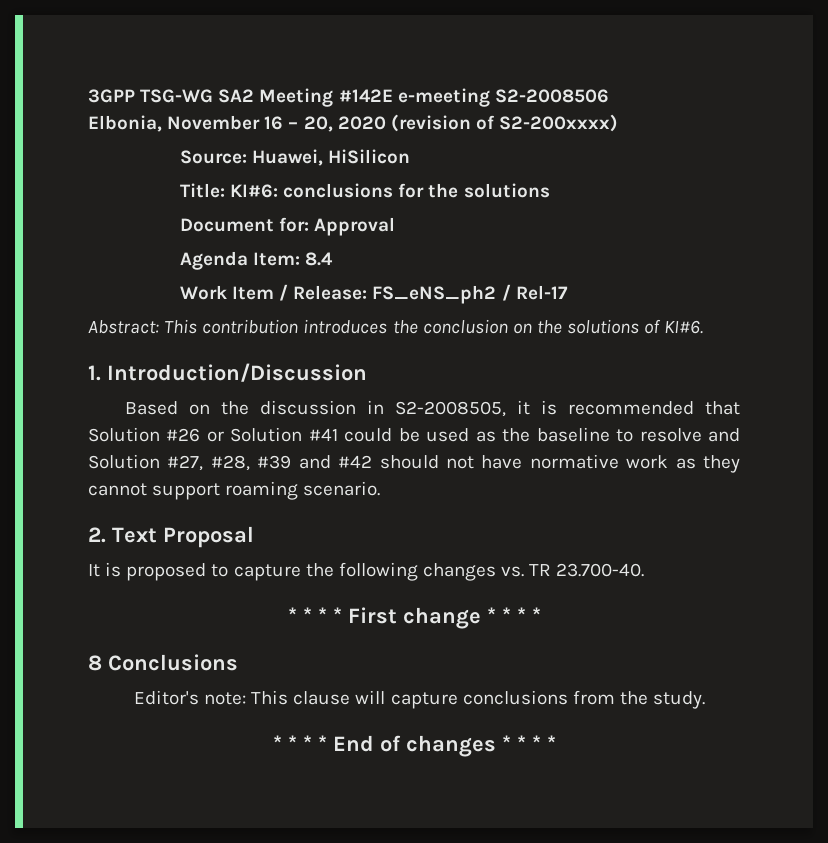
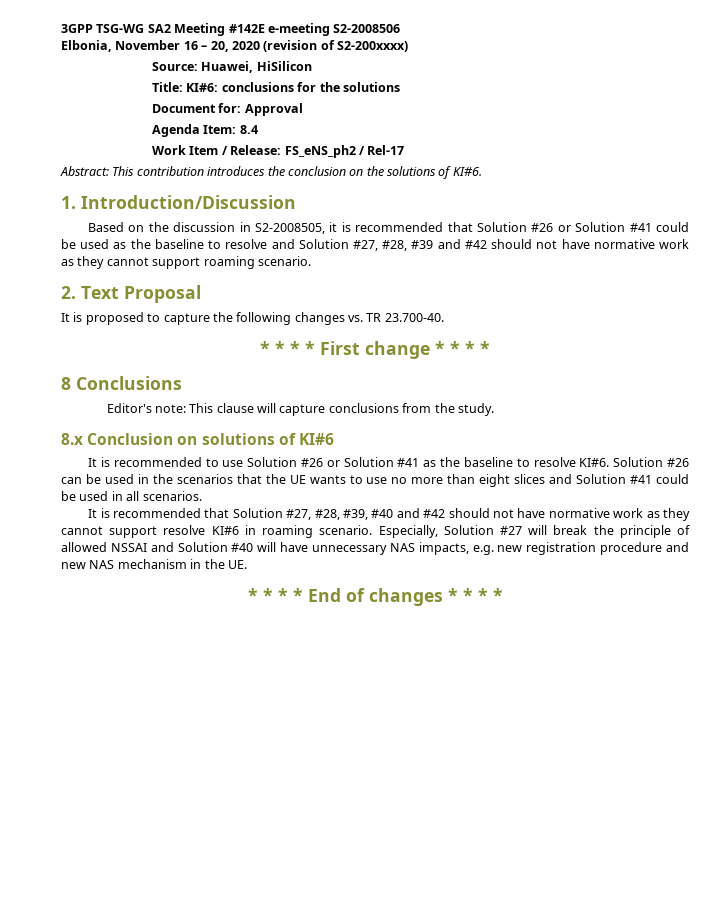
+ 8.x Conclusion on solutions of KI#6
+ It is recommended to use Solution #26 or Solution #41 as the baseline to resolve KI#6. Solution #26 can be used in the scenarios that the UE wants to use no more than eight slices and Solution #41 could be used in all scenarios.
+ It is recommended that Solution #27, #28, #39, #40 and #42 should not have normative work as they cannot support resolve KI#6 in roaming scenario. Especially, Solution #27 will break the principle of allowed NSSAI and Solution #40 will have unnecessary NAS impacts, e.g. new registration procedure and new NAS mechanism in the UE.

